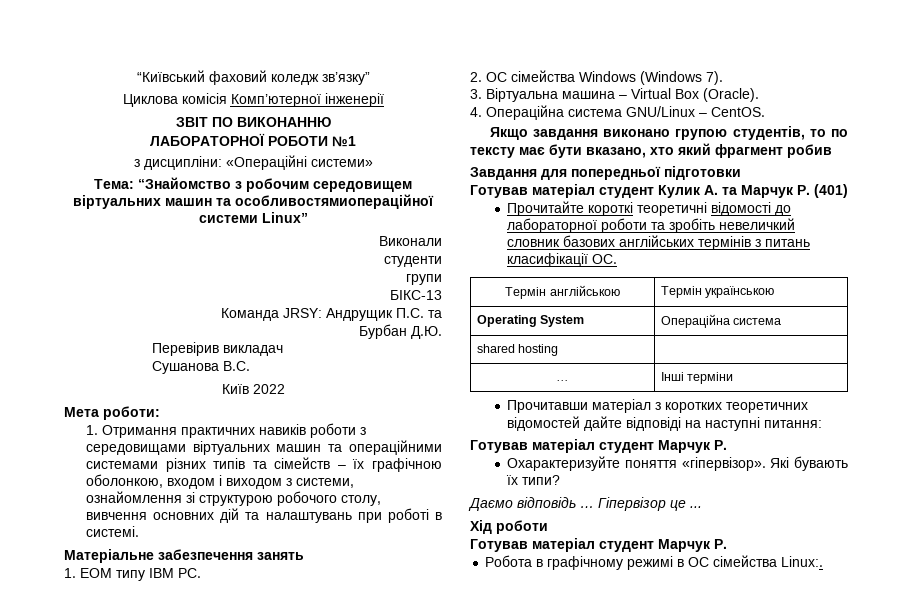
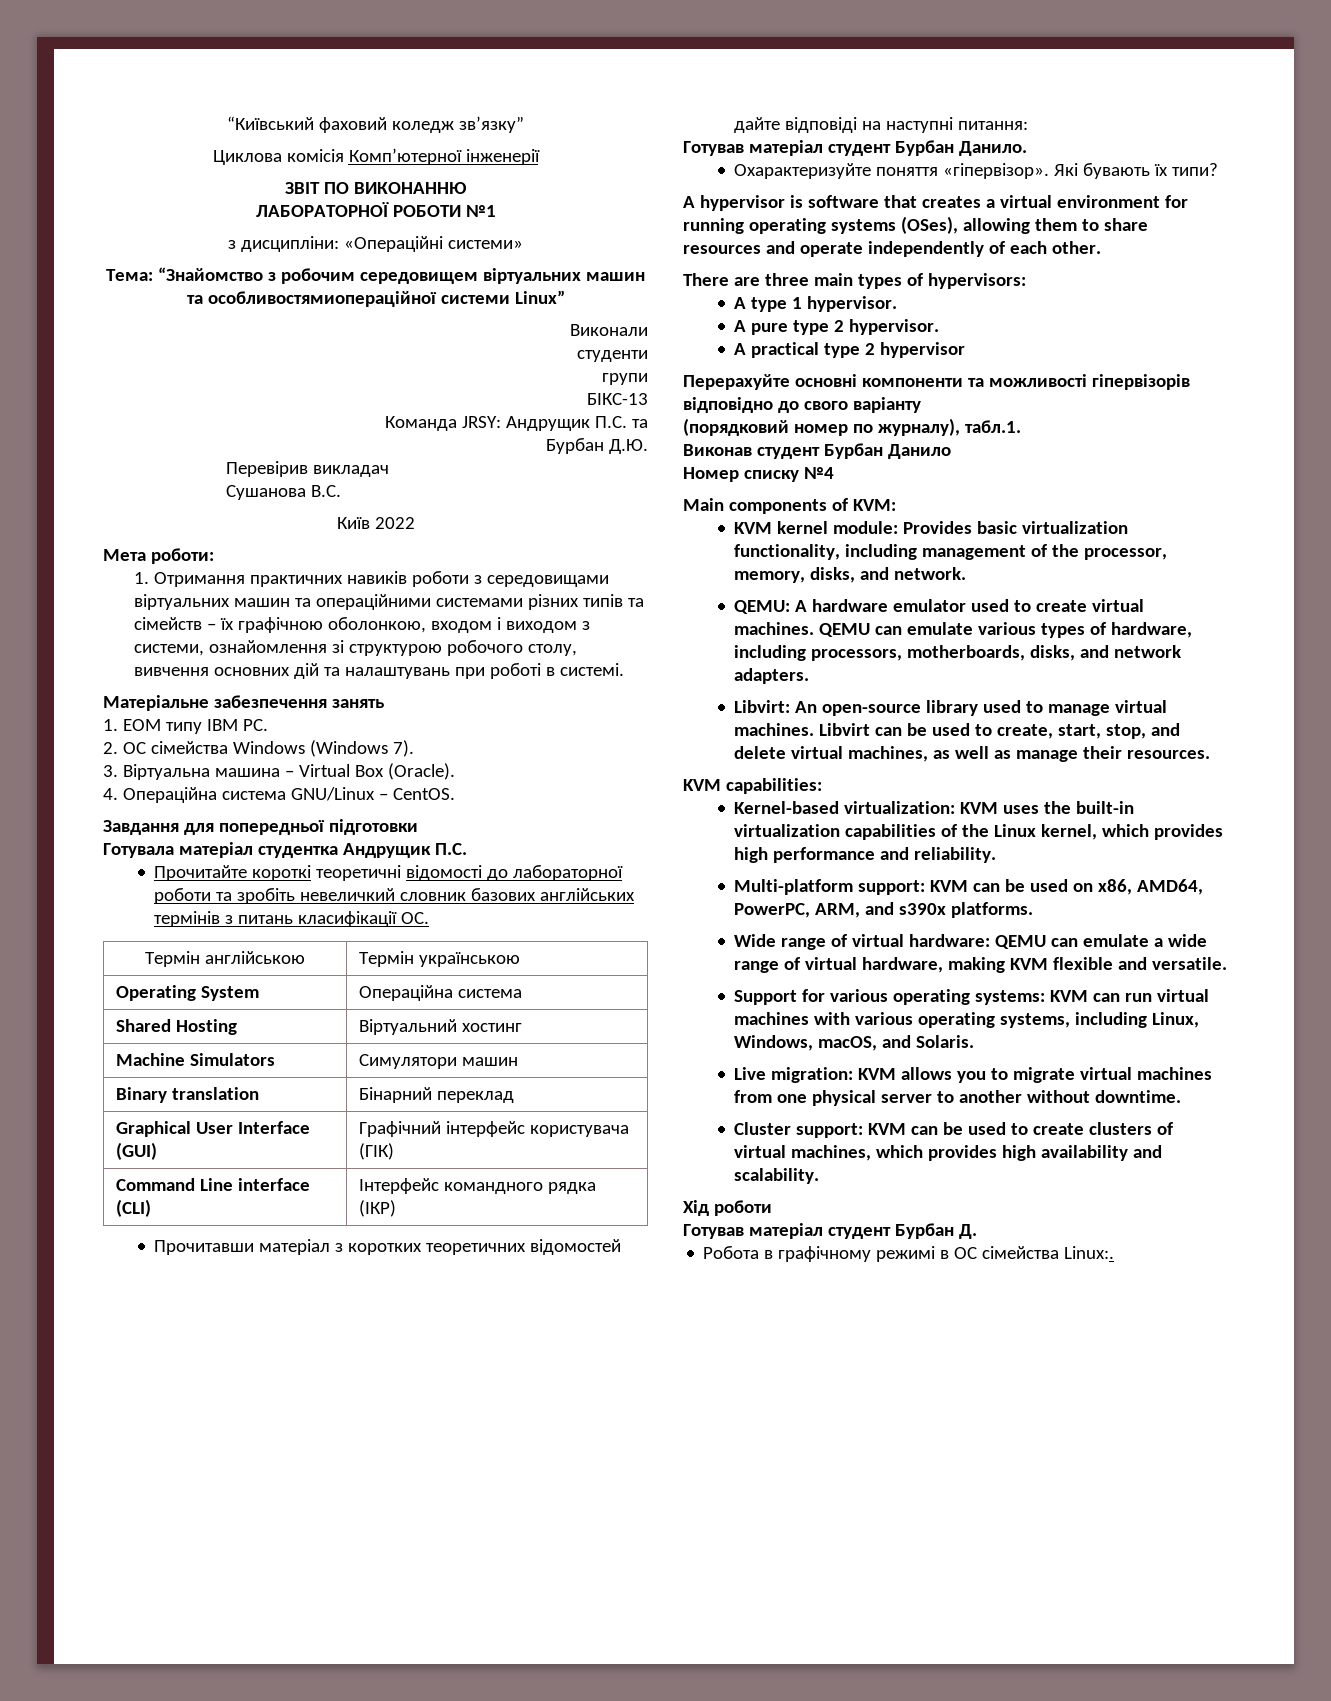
- Якщо завдання виконано групою студентів, то по тексту має бути вказано, хто який фрагмент робив
  Завдання для попередньої підготовки
- Готував матеріал студент Кулик А. та Марчук Р. (401)
+ Готувала матеріал студентка Андрущик П.С.
- shared hosting |
- … | Інші терміни
+ Shared Hosting | Віртуальний хостинг
+ Machine Simulators | Симулятори машин
+ Binary translation | Бінарний переклад
+ Graphical User Interface (GUI) | Графічний інтерфейс користувача (ГІК)
+ Command Line interface (CLI) | Інтерфейс командного рядка (ІКР)
  Прочитавши матеріал з коротких теоретичних відомостей дайте відповіді на наступні питання:
- Готував матеріал студент Марчук Р.
+ Готував матеріал студент Бурбан Данило.
- Даємо відповідь … Гіпервізор це ...
+ A hypervisor is software that creates a virtual environment for running operating systems (OSes), allowing them to share resources and operate independently of each other.
+ There are three main types of hypervisors:
+ A type 1 hypervisor.
+ A pure type 2 hypervisor.
+ A practical type 2 hypervisor
+ Перерахуйте основні компоненти та можливості гіпервізорів відповідно до свого варіанту
+ (порядковий номер по журналу), табл.1.
+ Виконав студент Бурбан Данило
+ Номер списку №4
+ Main components of KVM:
+ KVM kernel module: Provides basic virtualization functionality, including management of the processor, memory, disks, and network.
+ QEMU: A hardware emulator used to create virtual machines. QEMU can emulate various types of hardware, including processors, motherboards, disks, and network adapters.
+ Libvirt: An open-source library used to manage virtual machines. Libvirt can be used to create, start, stop, and delete virtual machines, as well as manage their resources.
+ KVM capabilities:
+ Kernel-based virtualization: KVM uses the built-in virtualization capabilities of the Linux kernel, which provides high performance and reliability.
+ Multi-platform support: KVM can be used on x86, AMD64, PowerPC, ARM, and s390x platforms.
+ Wide range of virtual hardware: QEMU can emulate a wide range of virtual hardware, making KVM flexible and versatile.
+ Support for various operating systems: KVM can run virtual machines with various operating systems, including Linux, Windows, macOS, and Solaris.
+ Live migration: KVM allows you to migrate virtual machines from one physical server to another without downtime.
+ Cluster support: KVM can be used to create clusters of virtual machines, which provides high availability and scalability.
  Хід роботи
- Готував матеріал студент Марчук Р.
+ Готував матеріал студент Бурбан Д.

